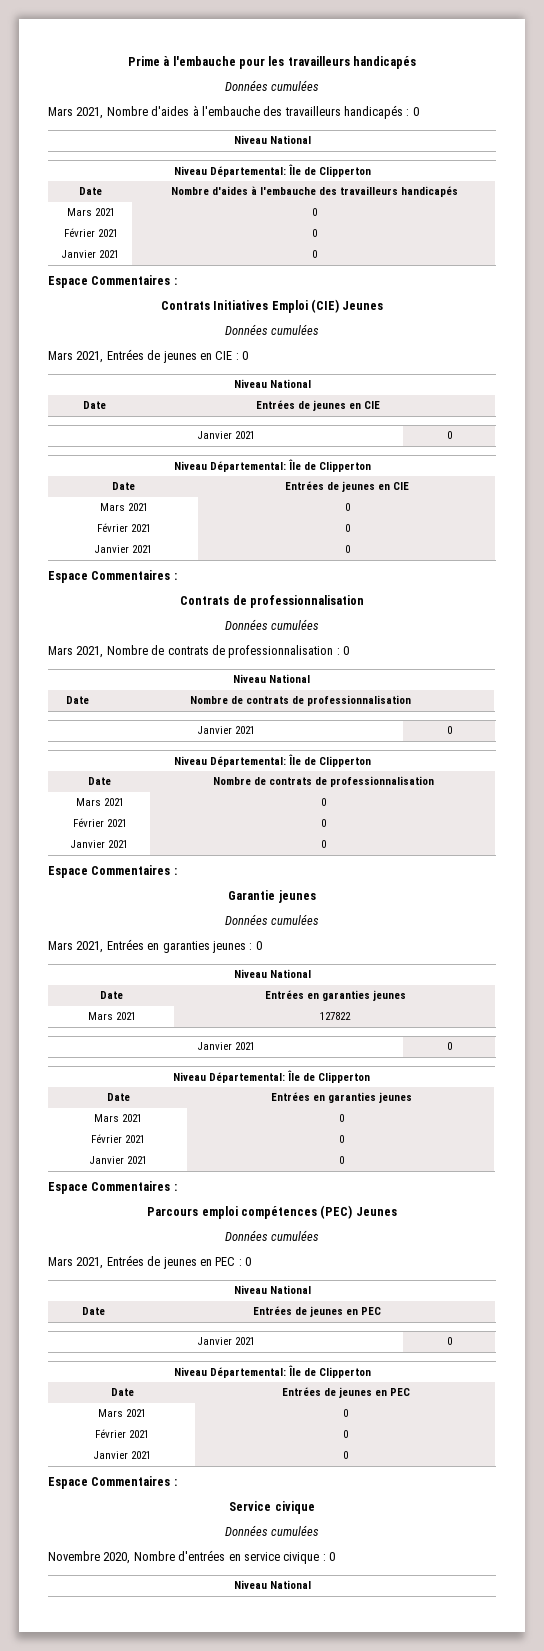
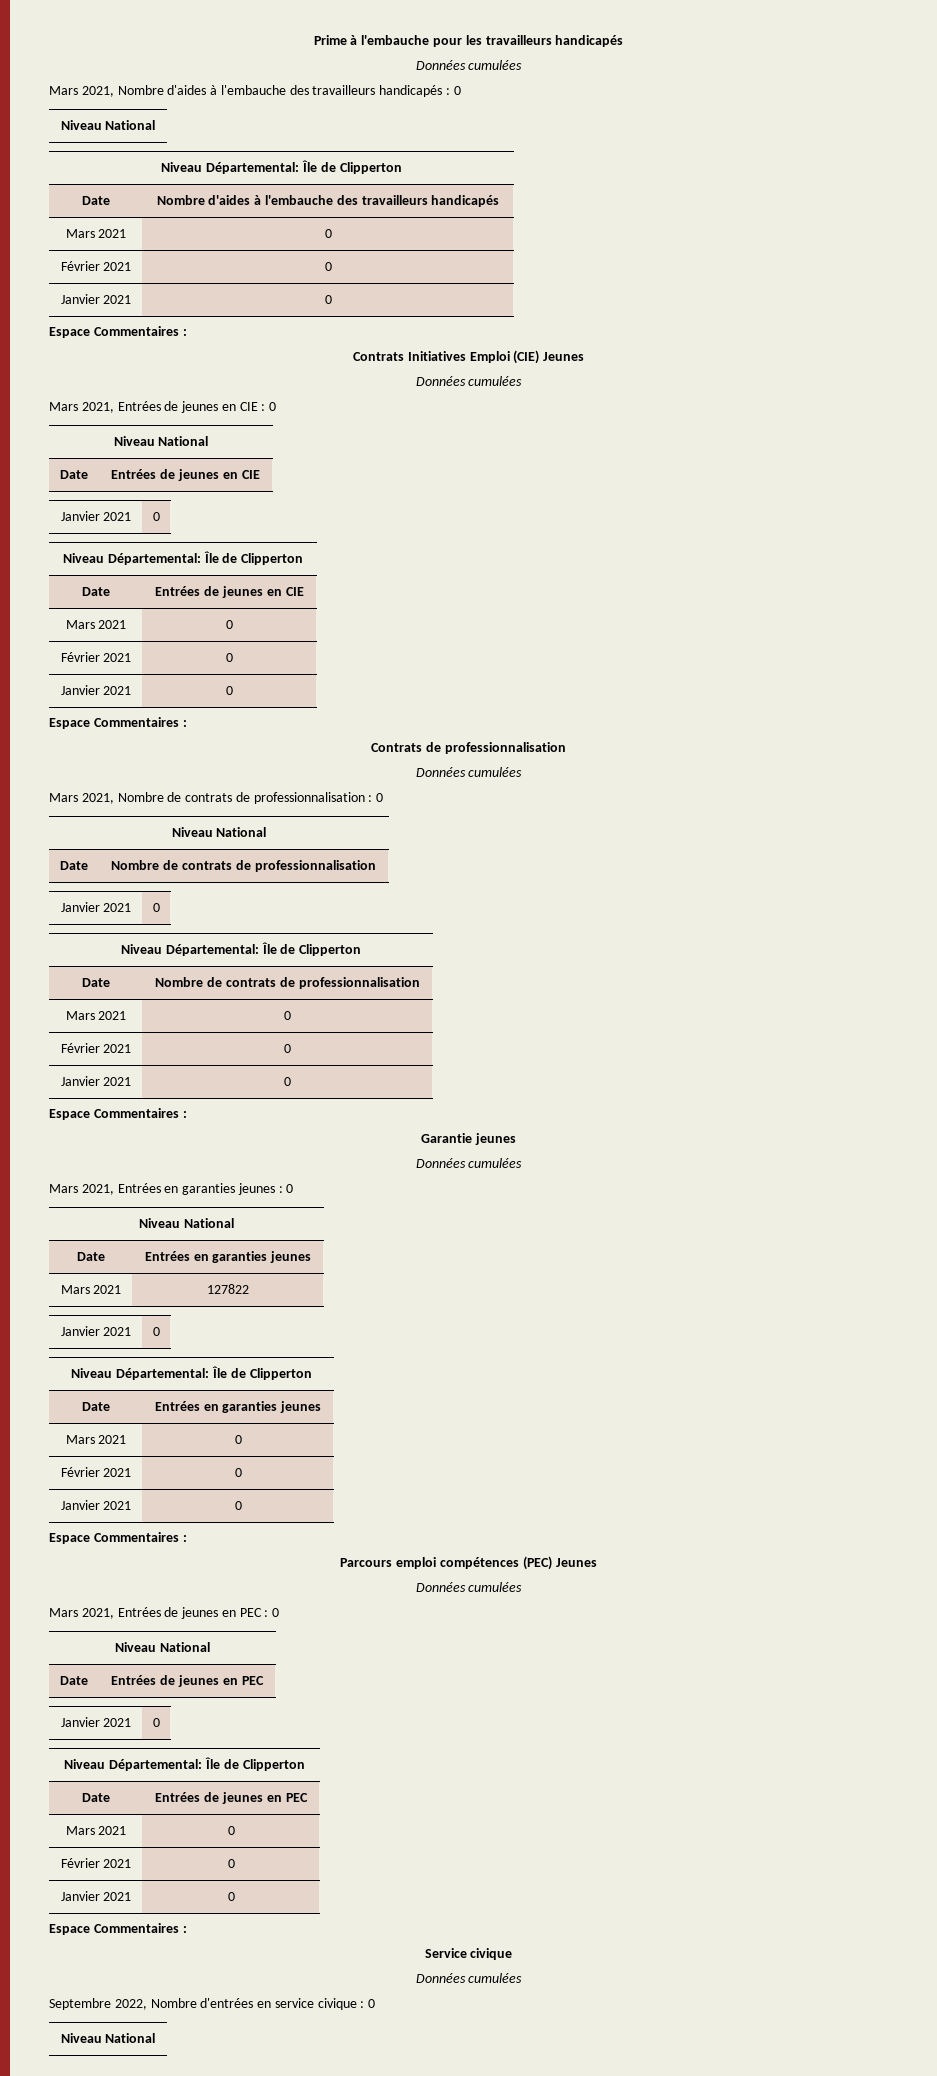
- Novembre 2020, Nombre d'entrées en service civique : 0
+ Septembre 2022, Nombre d'entrées en service civique : 0

